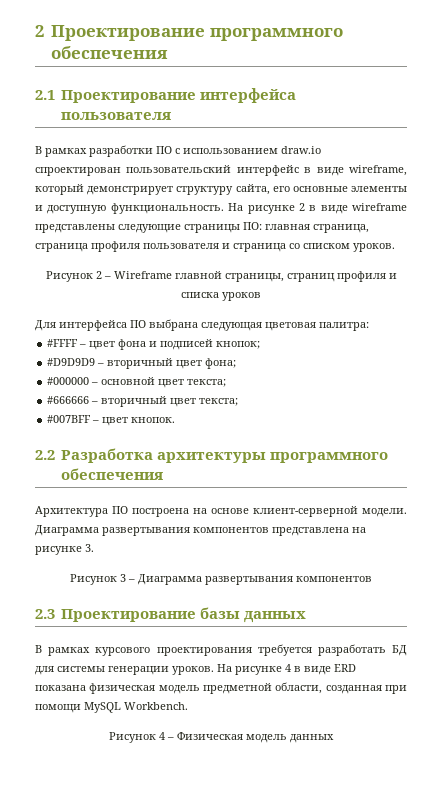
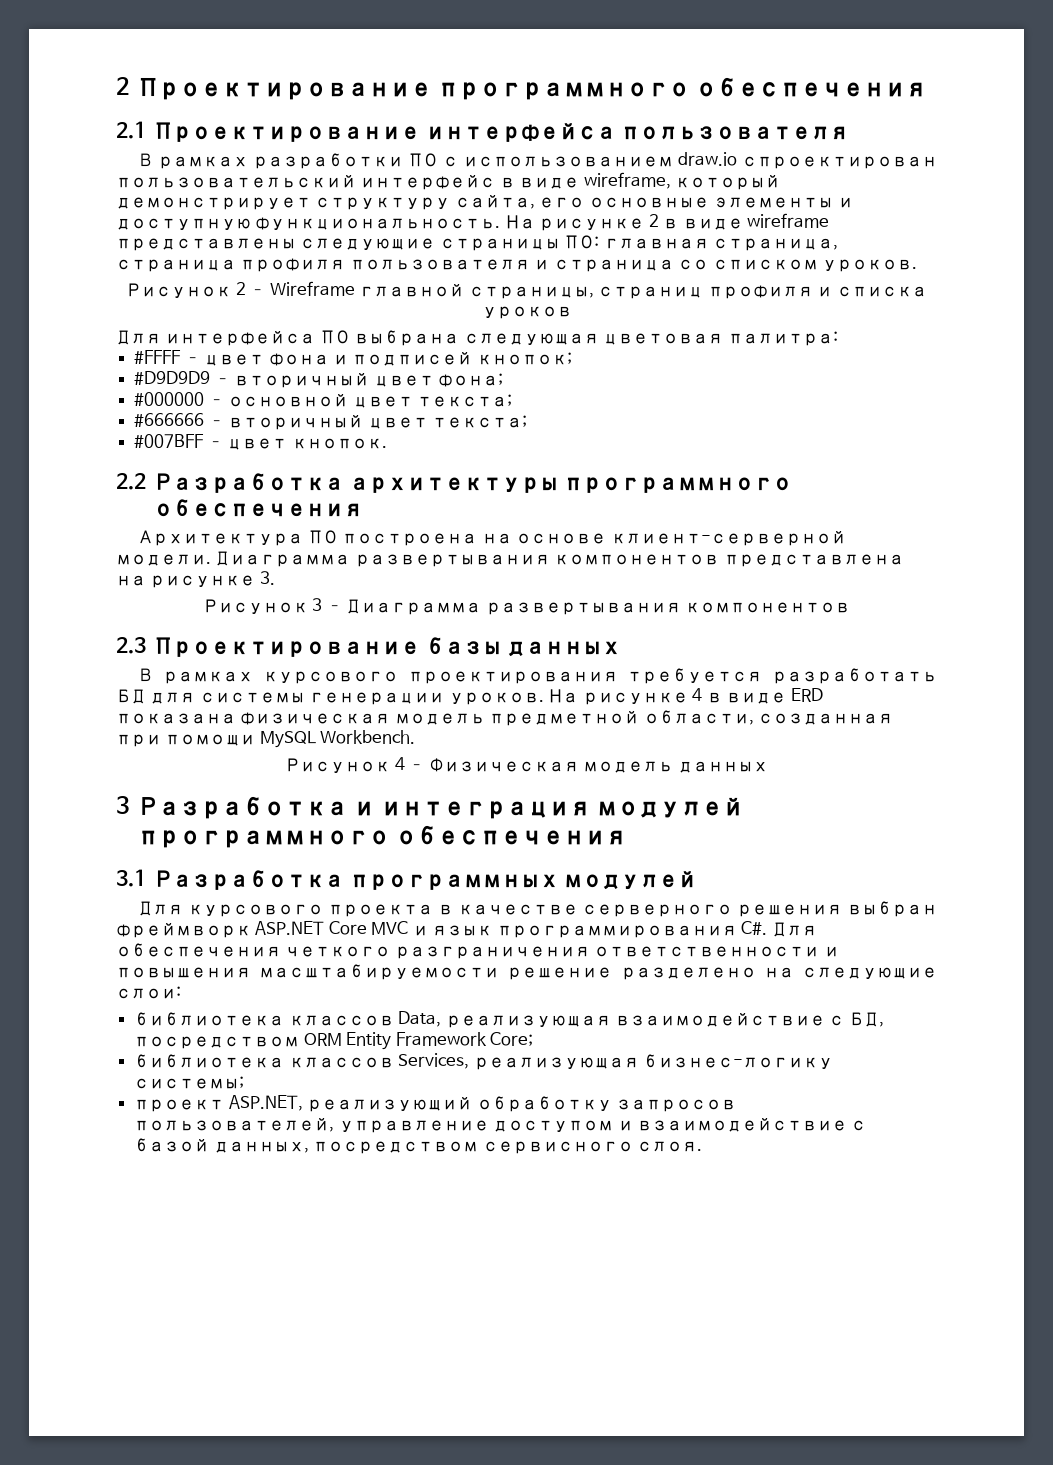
+ 3 Разработка и интеграция модулей программного обеспечения
+ 3.1 Разработка программных модулей
+ Для курсового проекта в качестве серверного решения выбран фреймворк ASP.NET Core MVC и язык программирования C#. Для обеспечения четкого разграничения ответственности и повышения масштабируемости решение разделено на следующие слои:
+ библиотека классов Data, реализующая взаимодействие с БД, посредством ORM Entity Framework Core;
+ библиотека классов Services, реализующая бизнес-логику системы;
+ проект ASP.NET, реализующий обработку запросов пользователей, управление доступом и взаимодействие с базой данных, посредством сервисного слоя.

